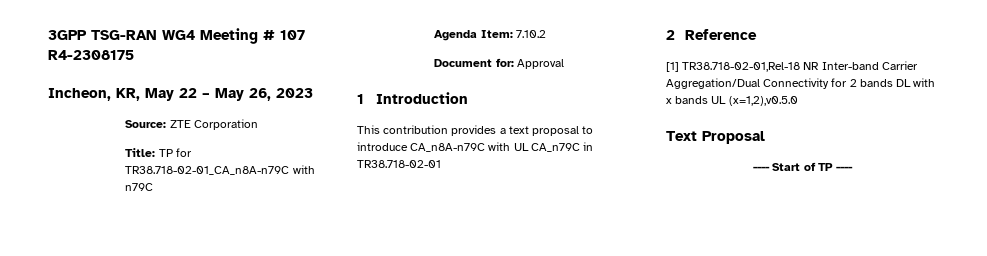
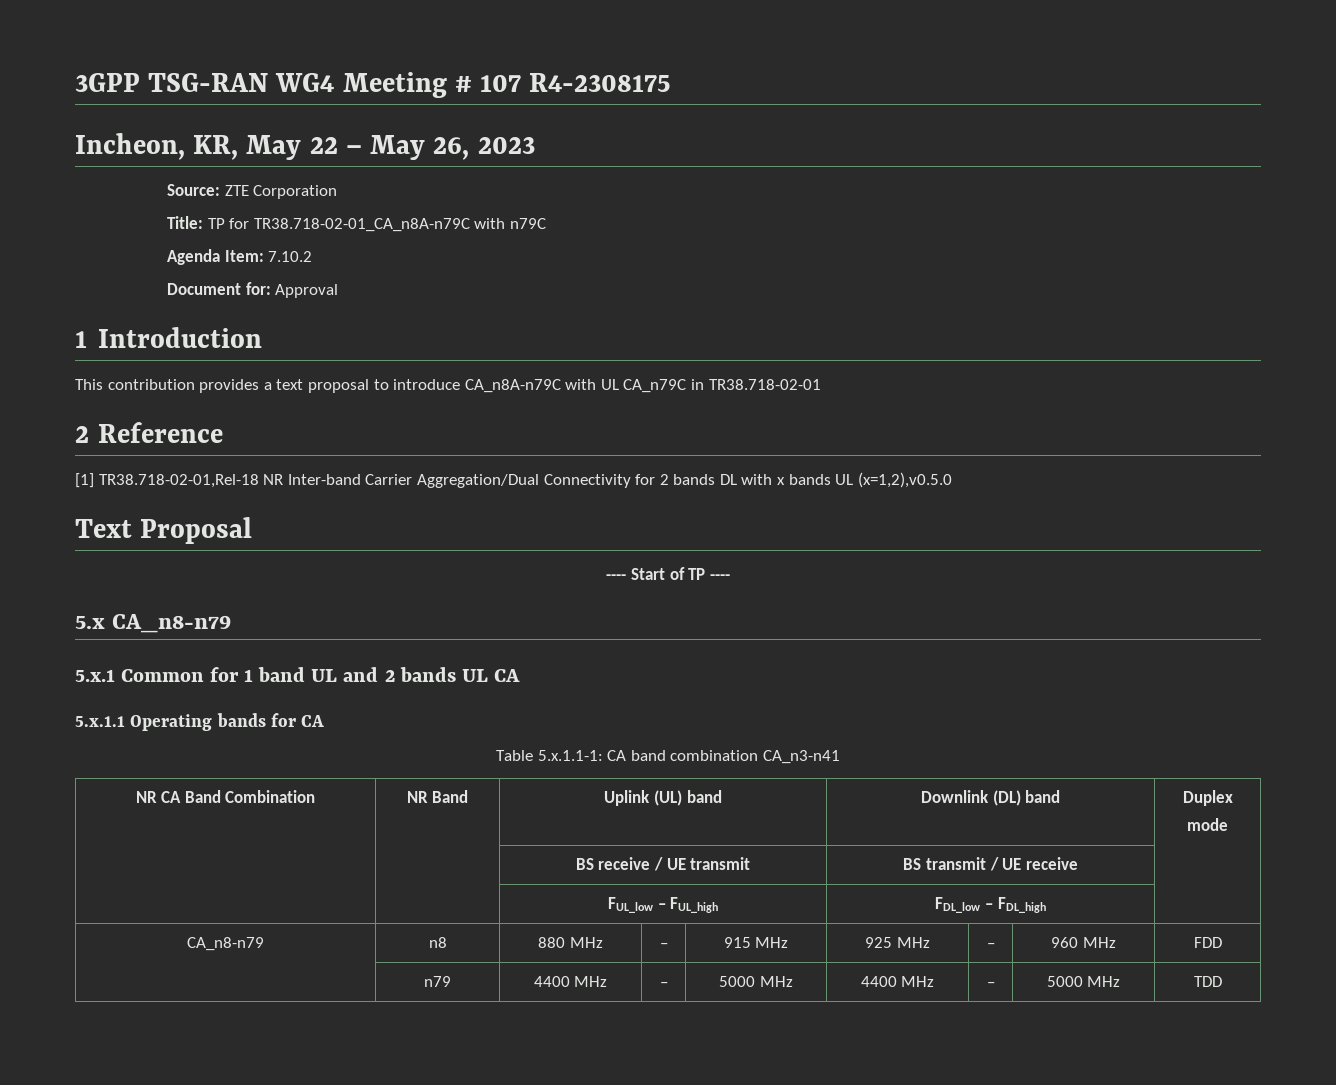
+ 5.x CA_n8-n79
+ 5.x.1 Common for 1 band UL and 2 bands UL CA
+ 5.x.1.1 Operating bands for CA
+ Table 5.x.1.1-1: CA band combination CA_n3-n41
+ NR CA Band Combination | NR Band | Uplink (UL) band | Downlink (DL) band | Duplex
+ mode
+ | | BS receive / UE transmit | BS transmit / UE receive |
+ | | FUL_low – FUL_high | FDL_low – FDL_high |
+ CA_n8-n79 | n8 | 880 MHz | – | 915 MHz | 925 MHz | – | 960 MHz | FDD
+ | n79 | 4400 MHz | – | 5000 MHz | 4400 MHz | – | 5000 MHz | TDD

